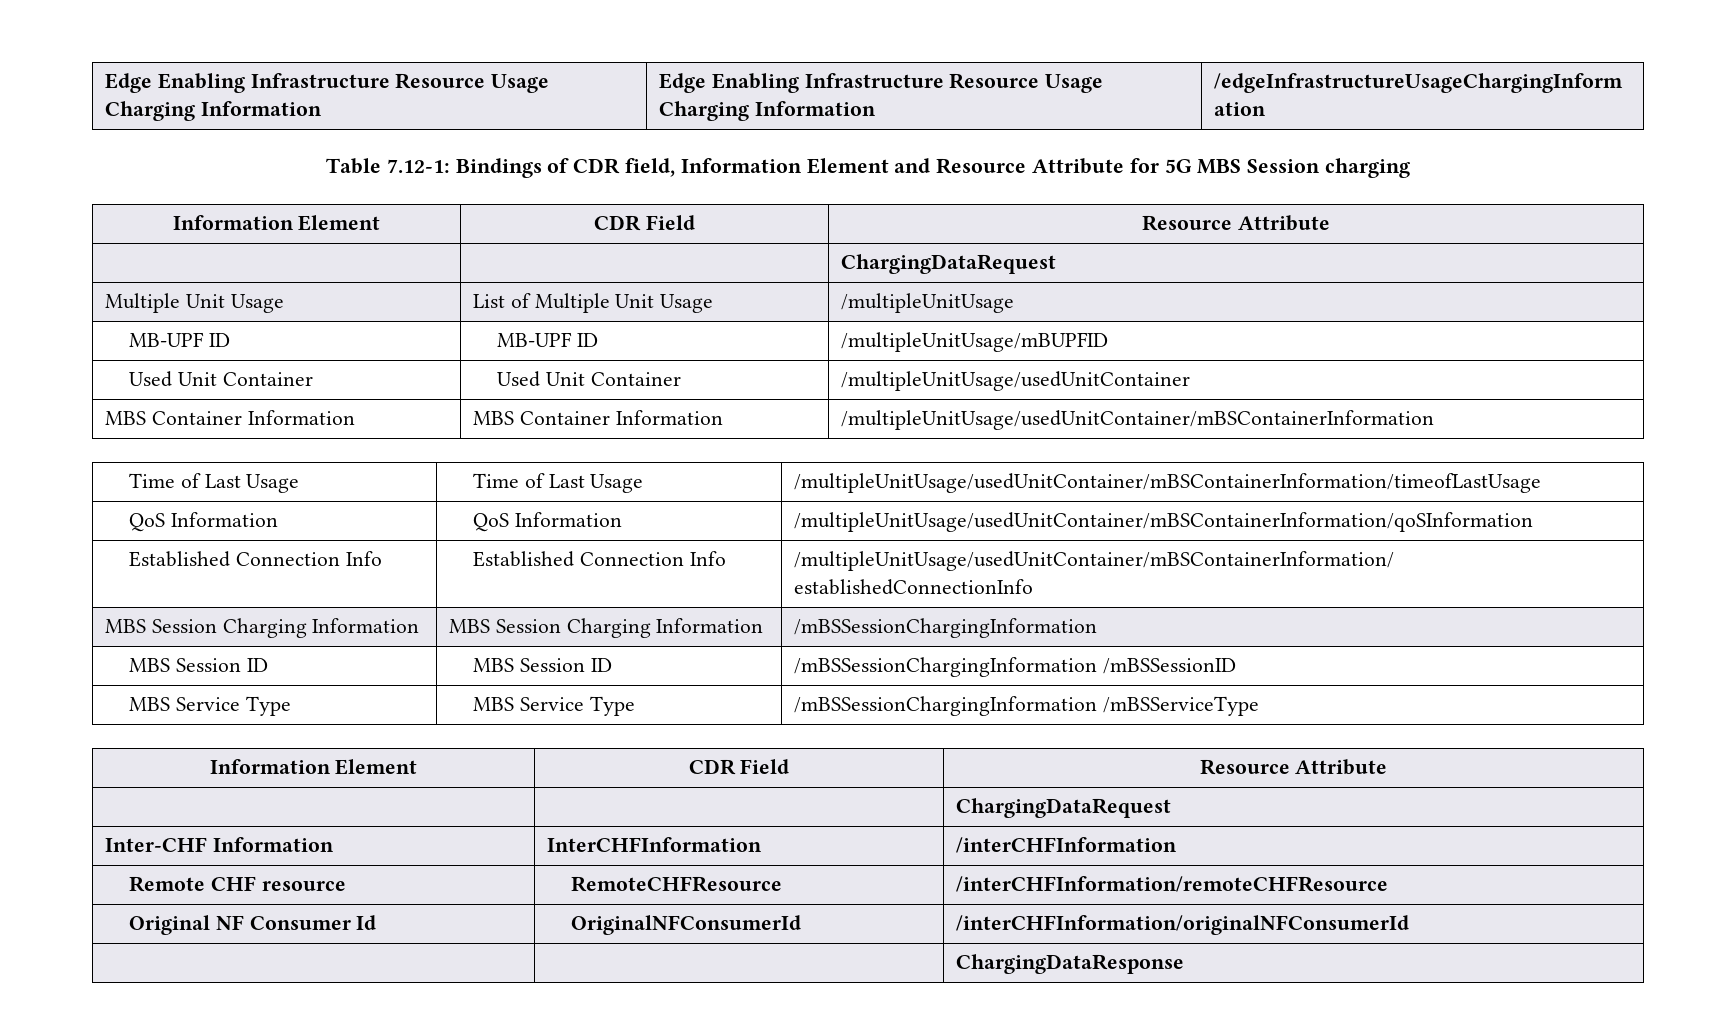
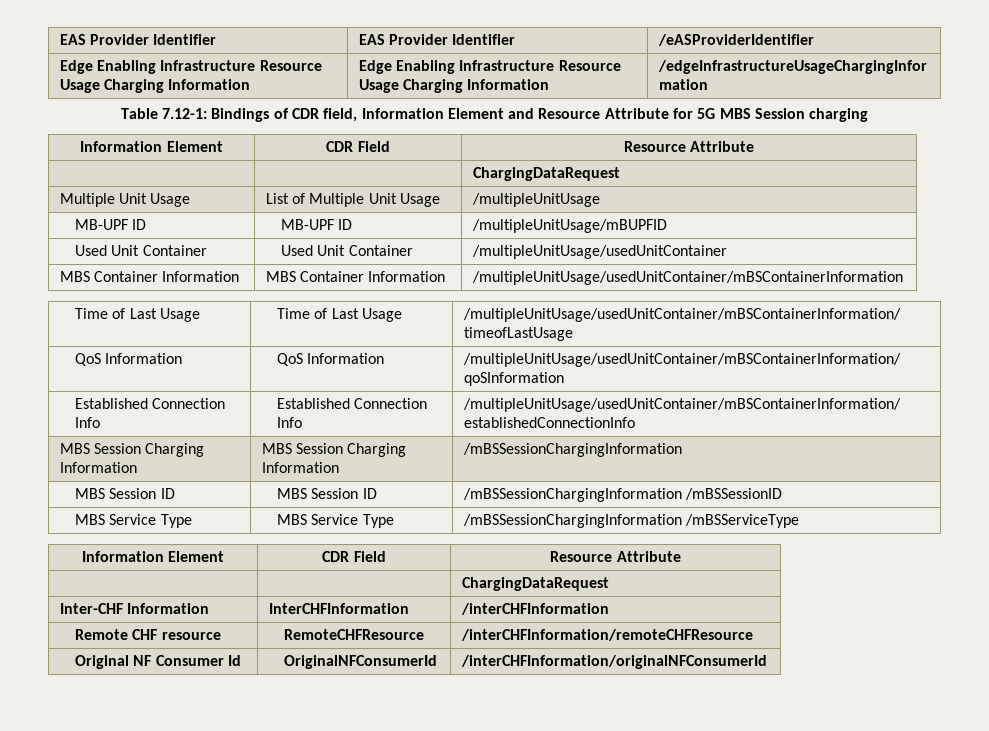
+ EAS Provider Identifier | EAS Provider Identifier | /eASProviderIdentifier
- | | ChargingDataResponse

